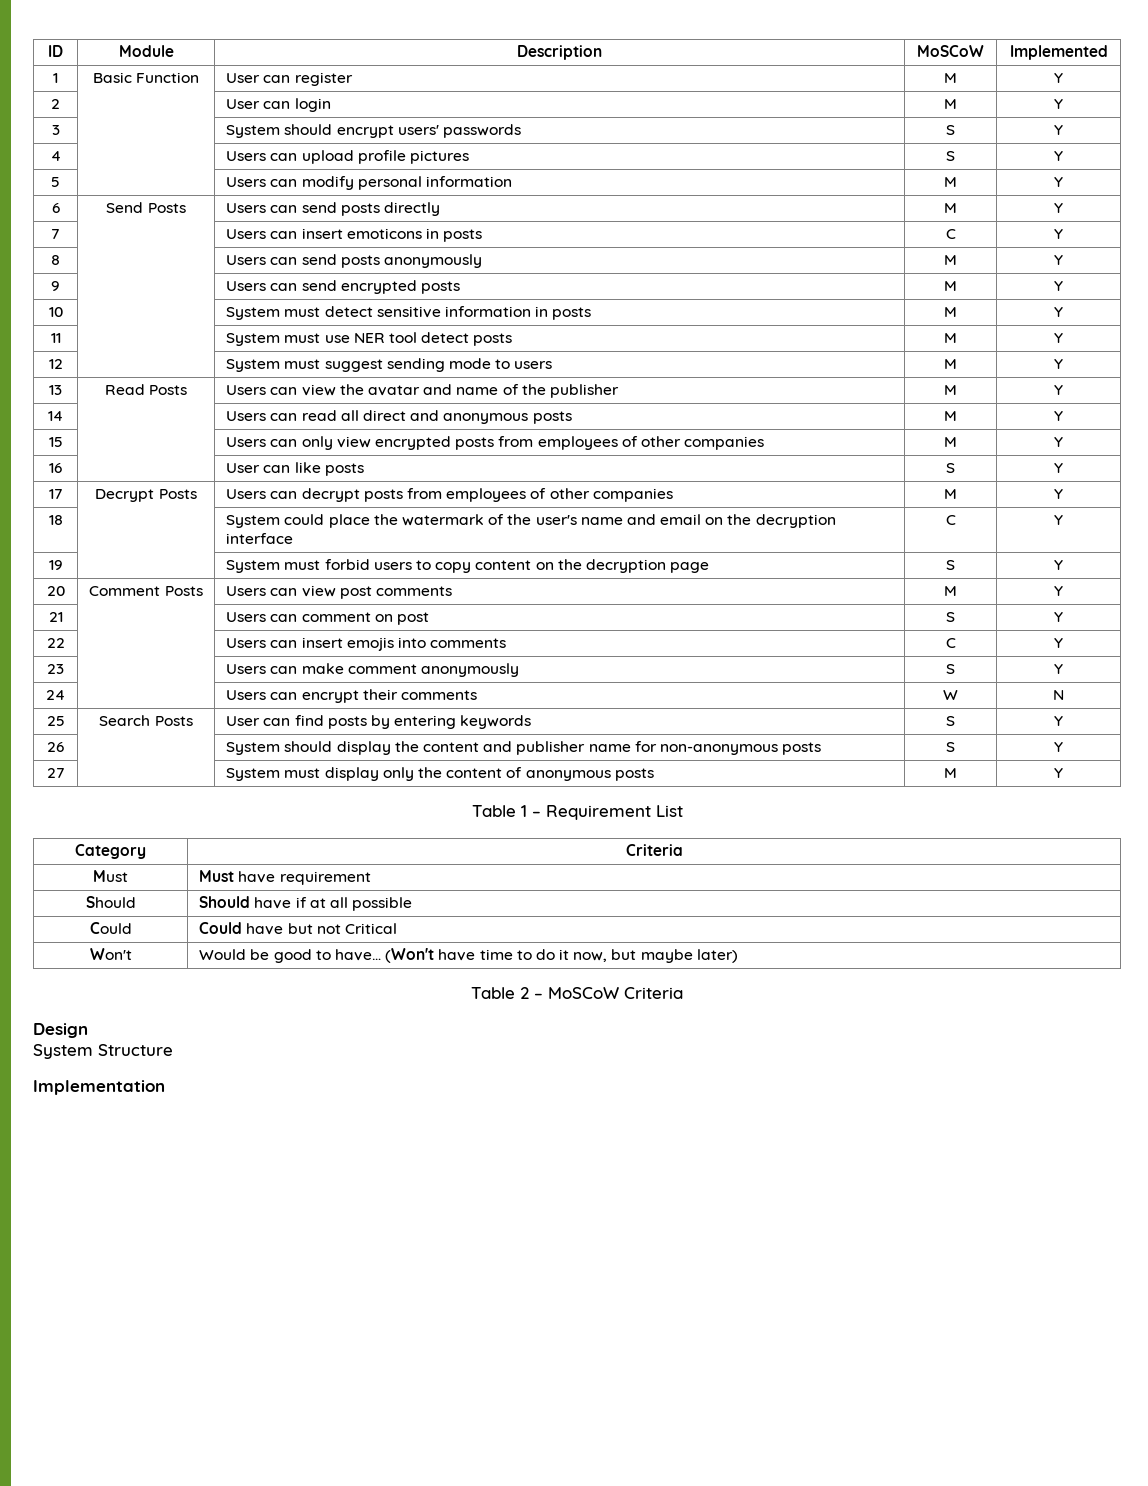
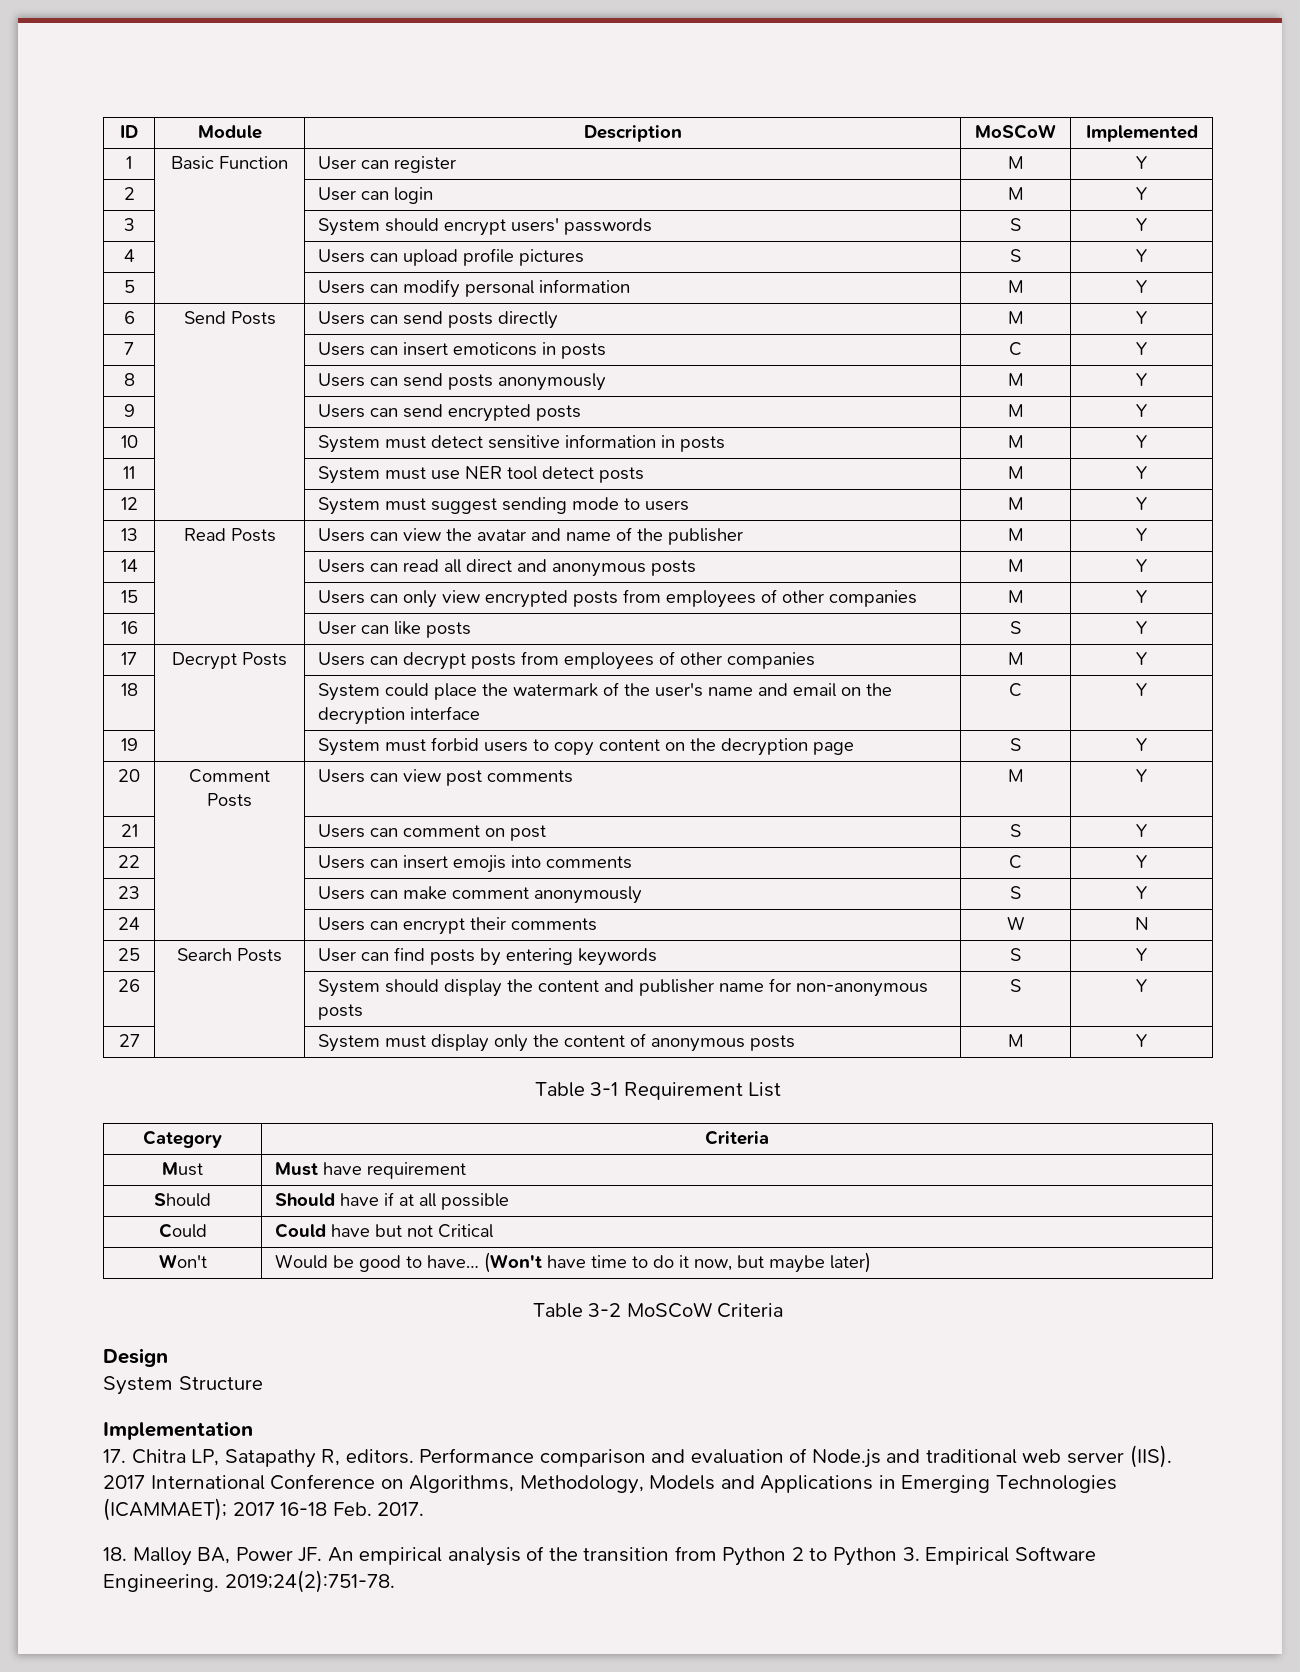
- Table 1 – Requirement List
+ Table 3-1 Requirement List
- Table 2 – MoSCoW Criteria
+ Table 3-2 MoSCoW Criteria
+ 17. Chitra LP, Satapathy R, editors. Performance comparison and evaluation of Node.js and traditional web server (IIS). 2017 International Conference on Algorithms, Methodology, Models and Applications in Emerging Technologies (ICAMMAET); 2017 16-18 Feb. 2017.
+ 18. Malloy BA, Power JF. An empirical analysis of the transition from Python 2 to Python 3. Empirical Software Engineering. 2019;24(2):751-78.

